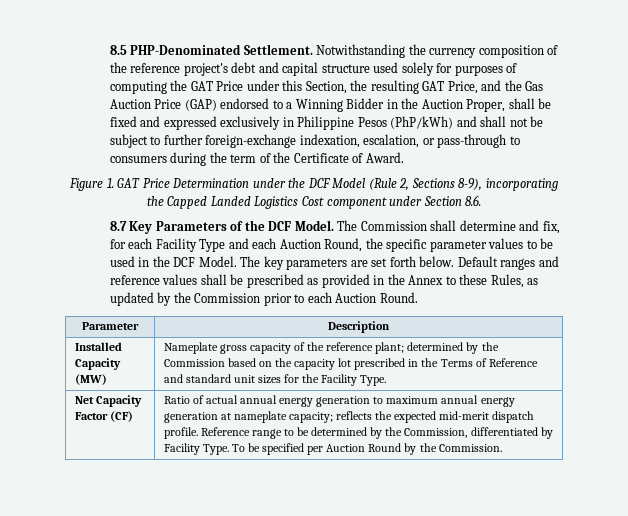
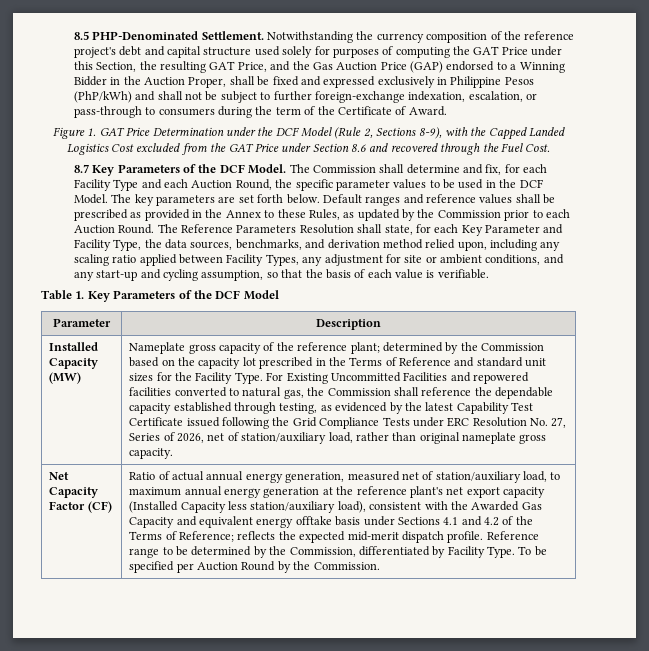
- Figure 1. GAT Price Determination under the DCF Model (Rule 2, Sections 8-9), incorporating the Capped Landed Logistics Cost component under Section 8.6.
+ Figure 1. GAT Price Determination under the DCF Model (Rule 2, Sections 8-9), with the Capped Landed Logistics Cost excluded from the GAT Price under Section 8.6 and recovered through the Fuel Cost.
+ The Reference Parameters Resolution shall state, for each Key Parameter and Facility Type, the data sources, benchmarks, and derivation method relied upon, including any scaling ratio applied between Facility Types, any adjustment for site or ambient conditions, and any start-up and cycling assumption, so that the basis of each value is verifiable.
+ Table 1. Key Parameters of the DCF Model
+ For Existing Uncommitted Facilities and repowered facilities converted to natural gas, the Commission shall reference the dependable capacity established through testing, as evidenced by the latest Capability Test Certificate issued following the Grid Compliance Tests under ERC Resolution No. 27, Series of 2026, net of station/auxiliary load, rather than original nameplate gross capacity.
- Ratio of actual annual energy generation to maximum annual energy generation at nameplate capacity; reflects the expected mid-merit dispatch profile.
+ Ratio of actual annual energy generation, measured net of station/auxiliary load, to maximum annual energy generation at the reference plant's net export capacity (Installed Capacity less station/auxiliary load), consistent with the Awarded Gas Capacity and equivalent energy offtake basis under Sections 4.1 and 4.2 of the Terms of Reference; reflects the expected mid-merit dispatch profile.

